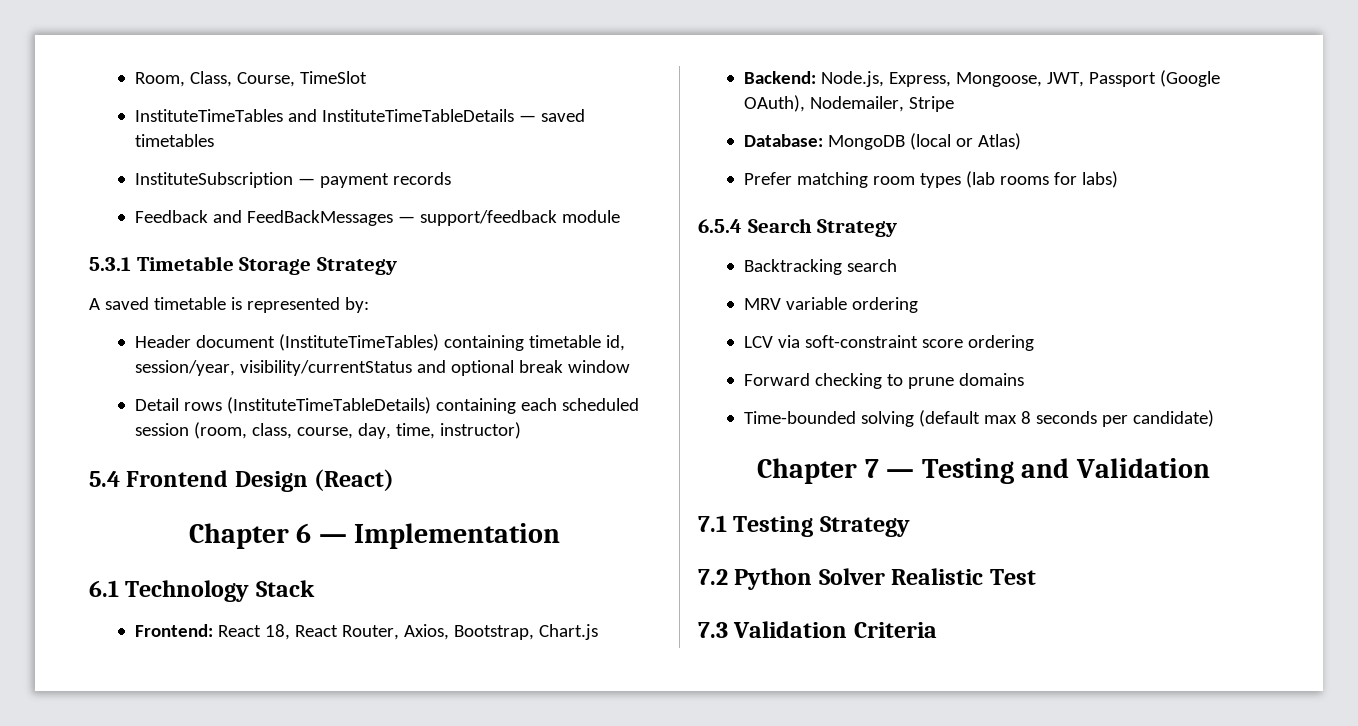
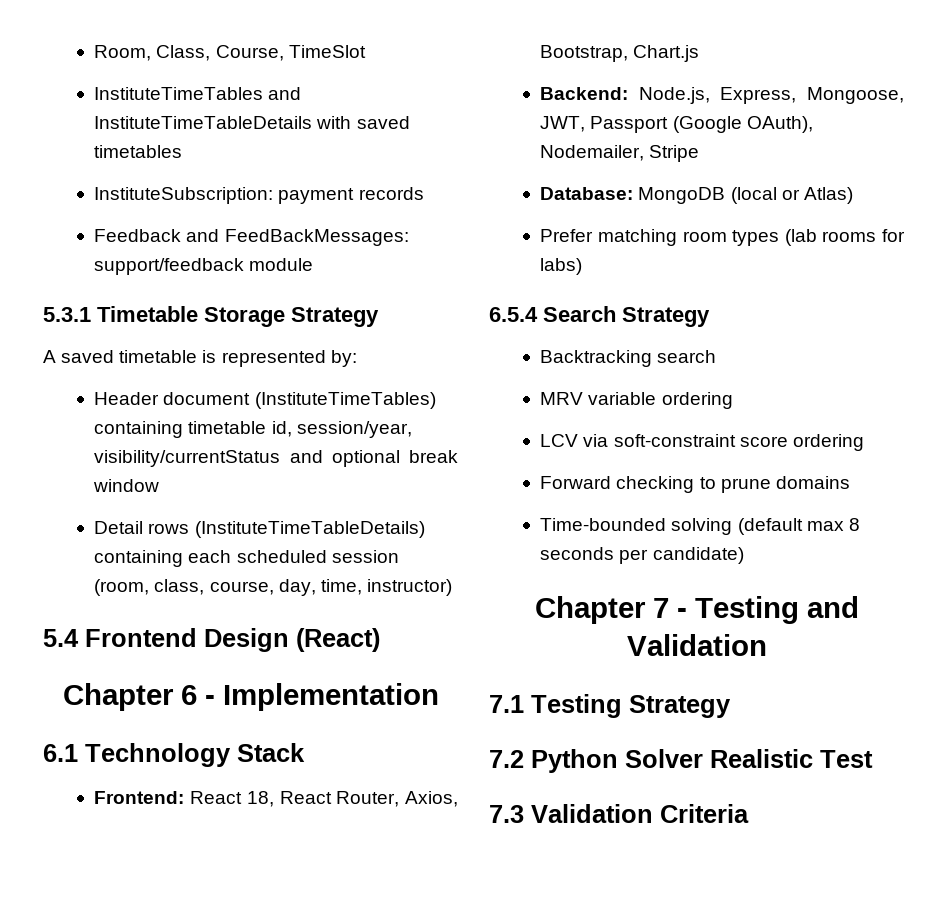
- InstituteTimeTables and InstituteTimeTableDetails — saved timetables
+ InstituteTimeTables and InstituteTimeTableDetails with saved timetables
- InstituteSubscription — payment records
+ InstituteSubscription: payment records
- Feedback and FeedBackMessages — support/feedback module
+ Feedback and FeedBackMessages: support/feedback module
- Chapter 6 — Implementation
+ Chapter 6 - Implementation
- Chapter 7 — Testing and Validation
+ Chapter 7 - Testing and Validation

